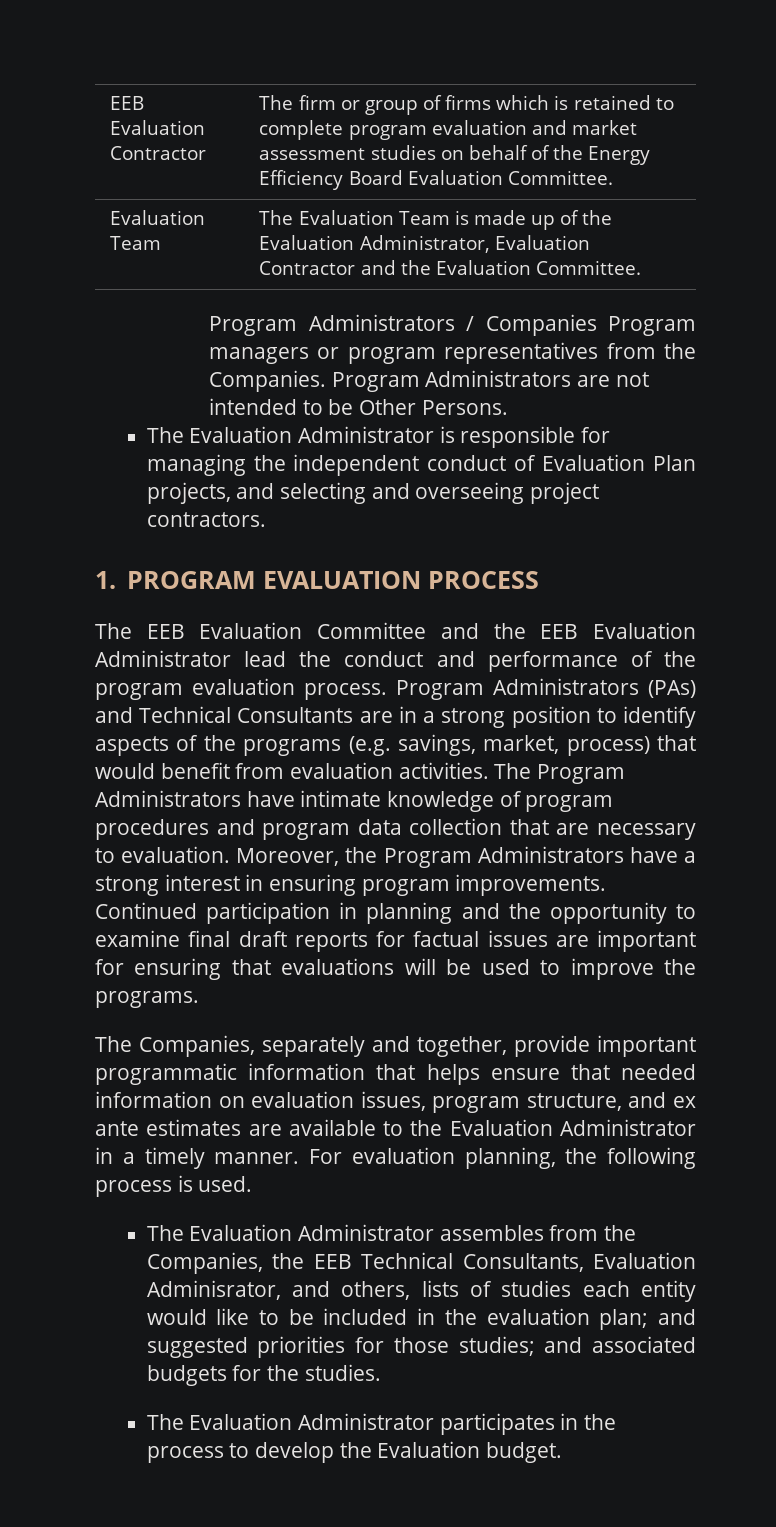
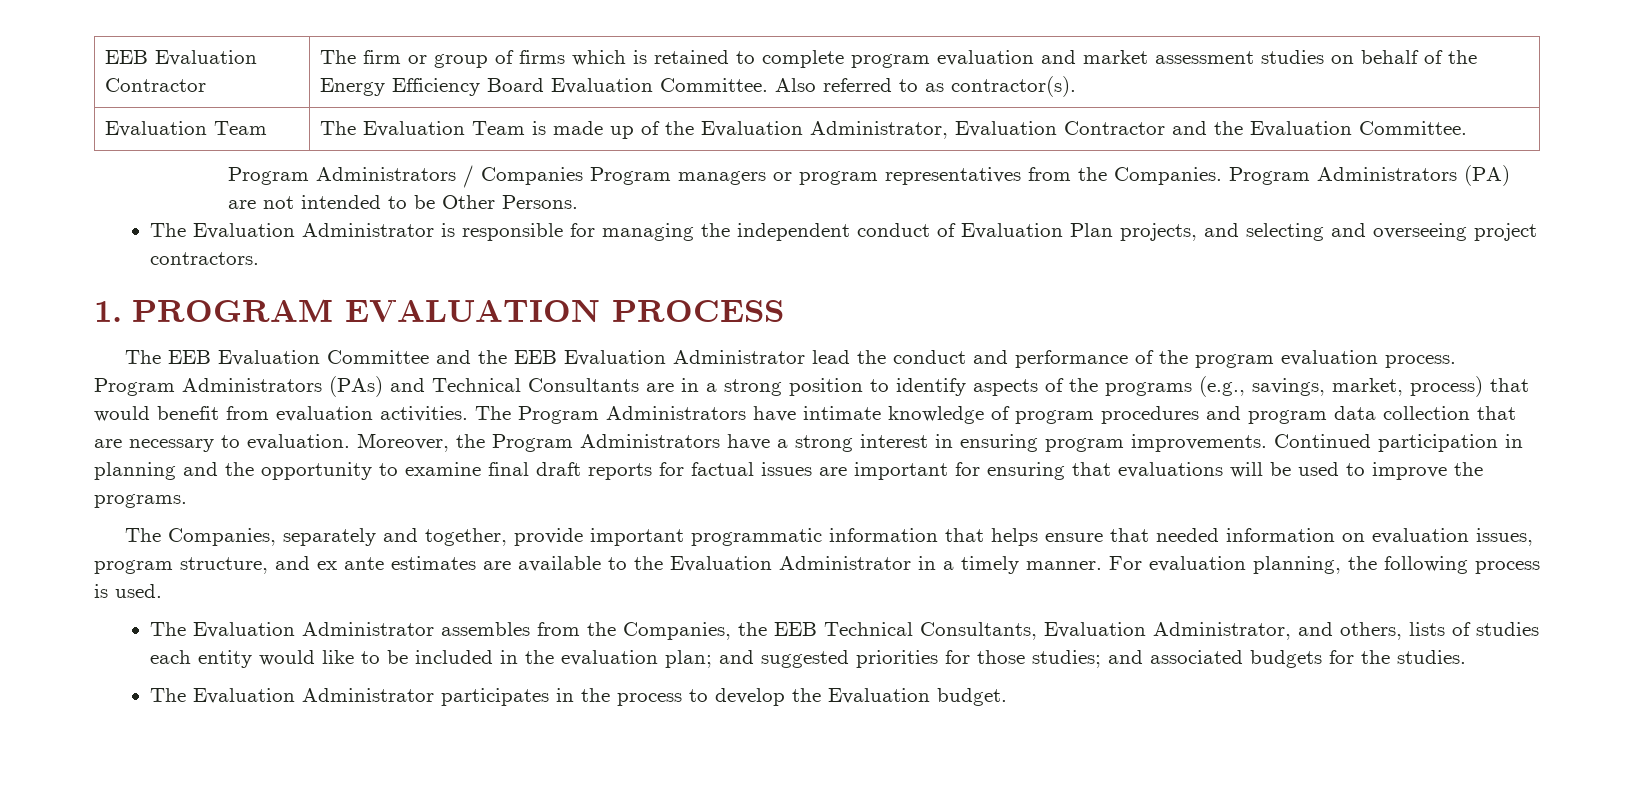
- EEB Evaluation Contractor | The firm or group of firms which is retained to complete program evaluation and market assessment studies on behalf of the Energy Efficiency Board Evaluation Committee.
+ EEB Evaluation Contractor | The firm or group of firms which is retained to complete program evaluation and market assessment studies on behalf of the Energy Efficiency Board Evaluation Committee. Also referred to as contractor(s).
- Program Administrators are not intended to be Other Persons.
+ Program Administrators (PA) are not intended to be Other Persons.
- Program Administrators (PAs) and Technical Consultants are in a strong position to identify aspects of the programs (e.g. savings, market, process) that would benefit from evaluation activities.
+ Program Administrators (PAs) and Technical Consultants are in a strong position to identify aspects of the programs (e.g., savings, market, process) that would benefit from evaluation activities.
- The Evaluation Administrator assembles from the Companies, the EEB Technical Consultants, Evaluation Adminisrator, and others, lists of studies each entity would like to be included in the evaluation plan; and suggested priorities for those studies; and associated budgets for the studies.
+ The Evaluation Administrator assembles from the Companies, the EEB Technical Consultants, Evaluation Administrator, and others, lists of studies each entity would like to be included in the evaluation plan; and suggested priorities for those studies; and associated budgets for the studies.

